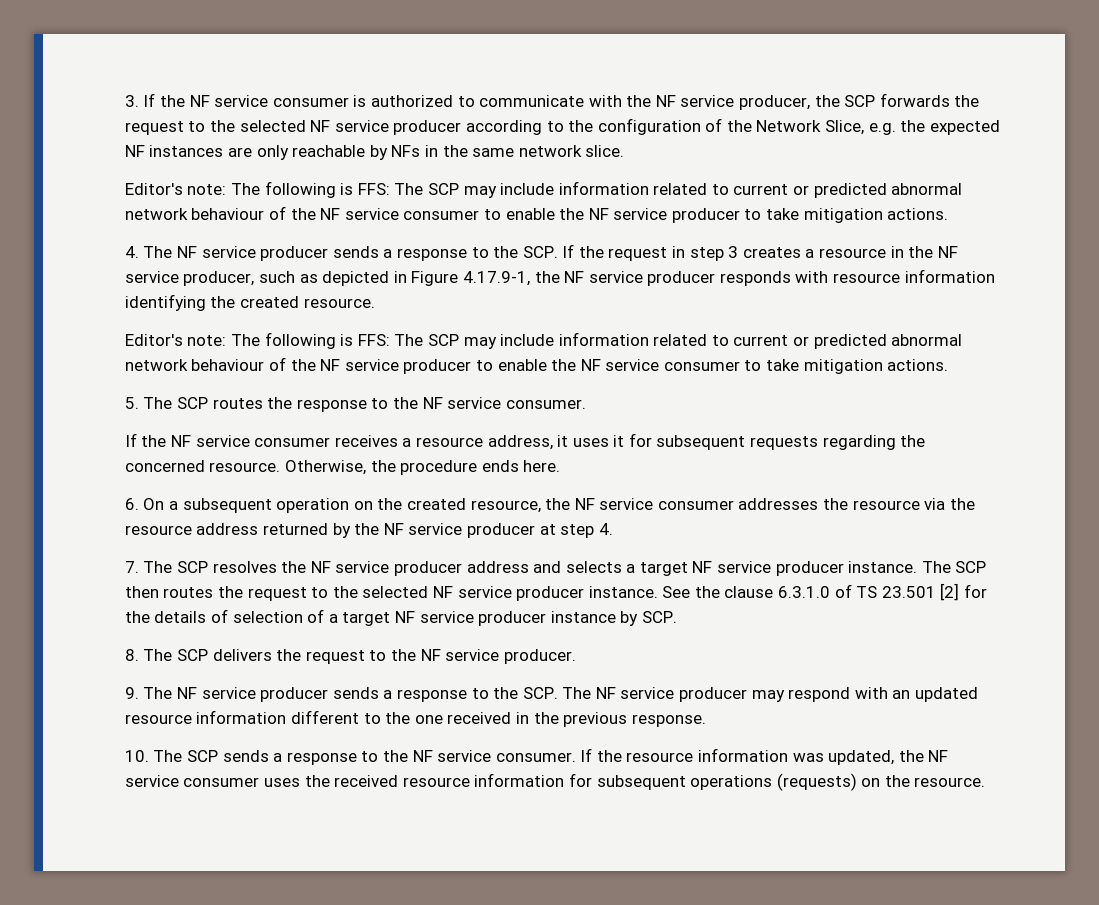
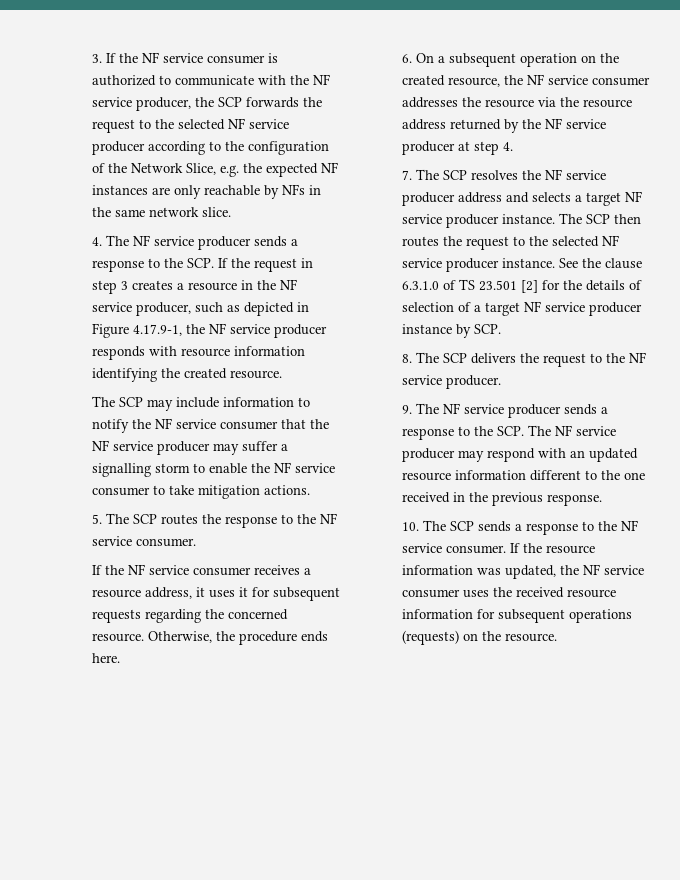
- Editor's note: The following is FFS: The SCP may include information related to current or predicted abnormal network behaviour of the NF service consumer to enable the NF service producer to take mitigation actions.
- Editor's note: The following is FFS: The SCP may include information related to current or predicted abnormal network behaviour of the NF service producer to enable the NF service consumer to take mitigation actions.
+ The SCP may include information to notify the NF service consumer that the NF service producer may suffer a signalling storm to enable the NF service consumer to take mitigation actions.

